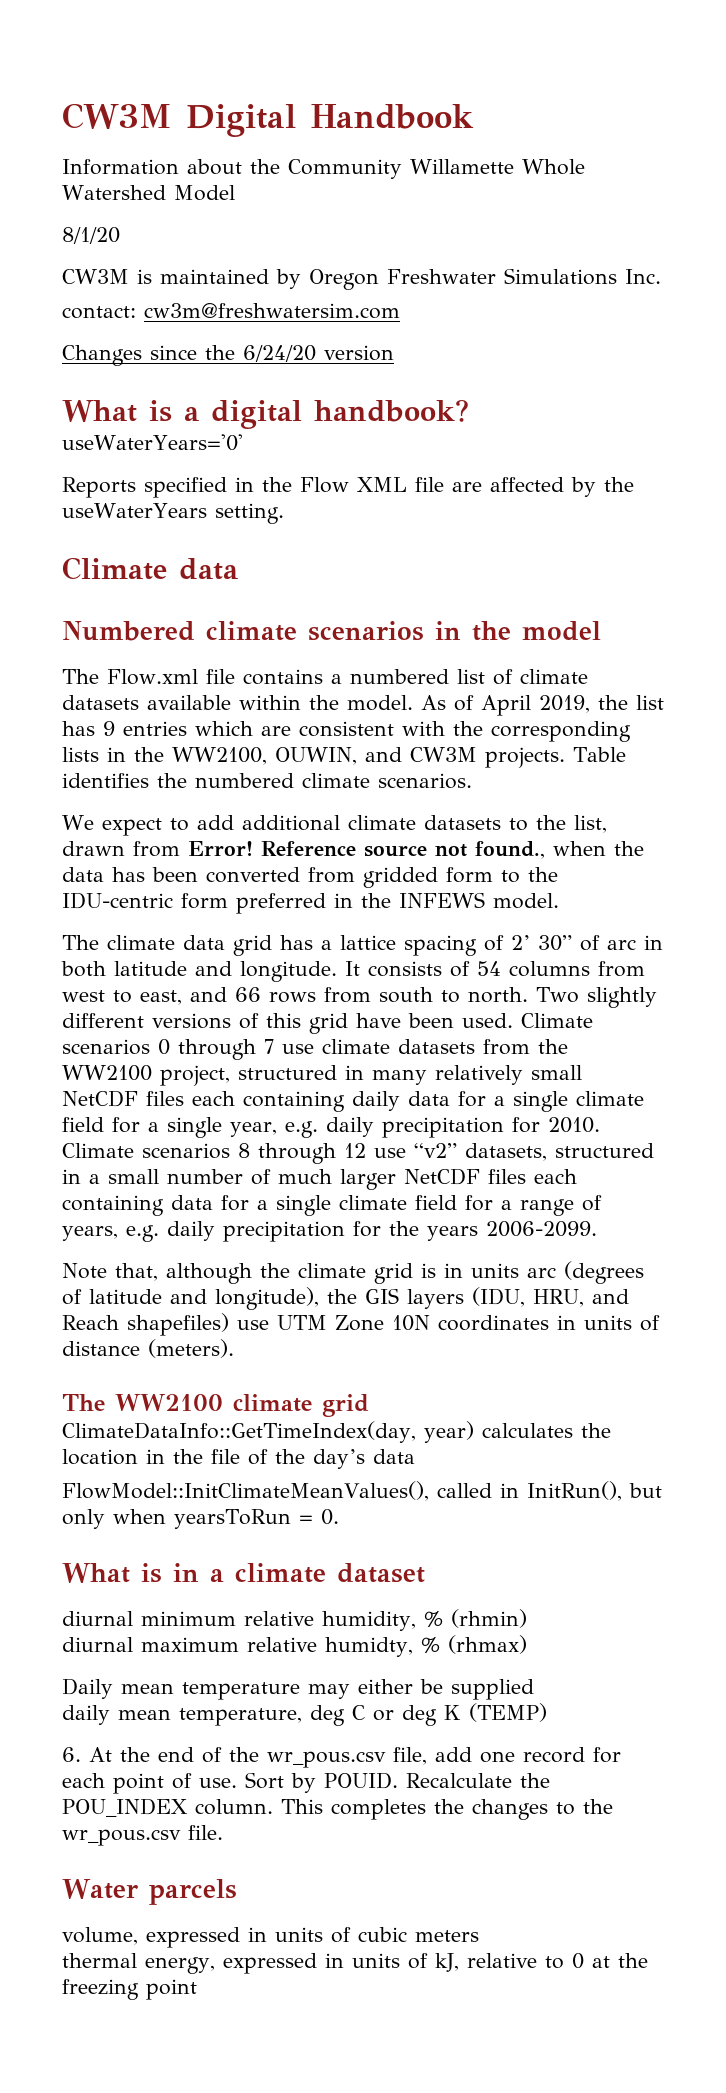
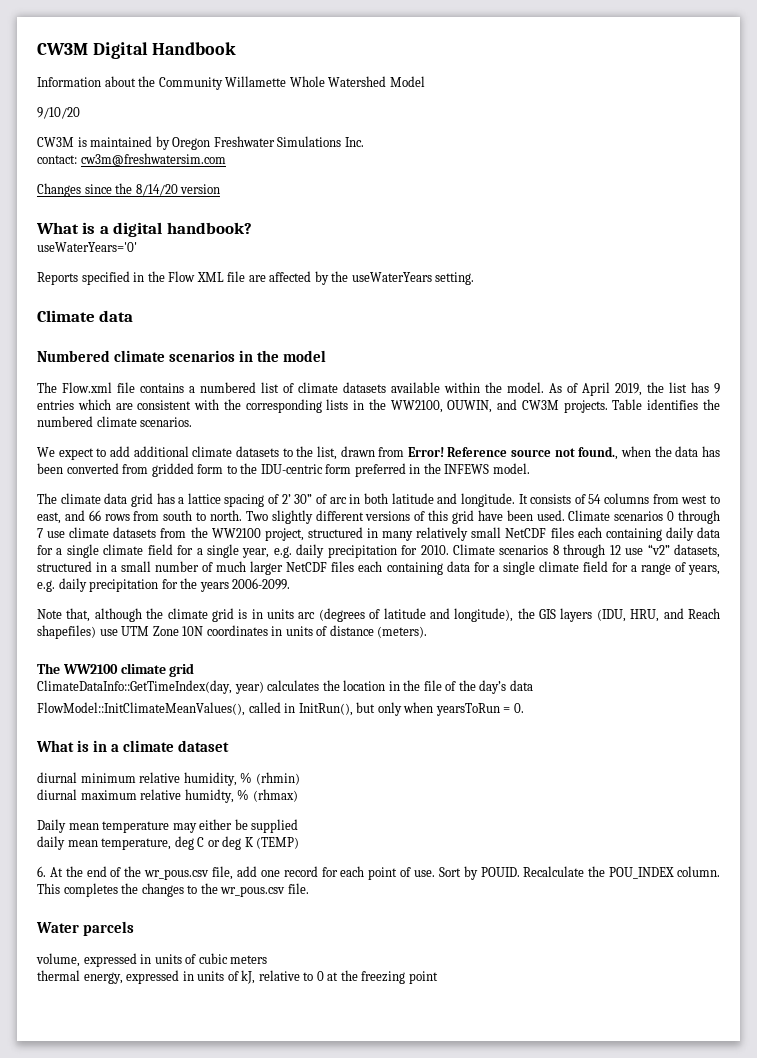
- 8/1/20
+ 9/10/20
- Changes since the 6/24/20 version
+ Changes since the 8/14/20 version

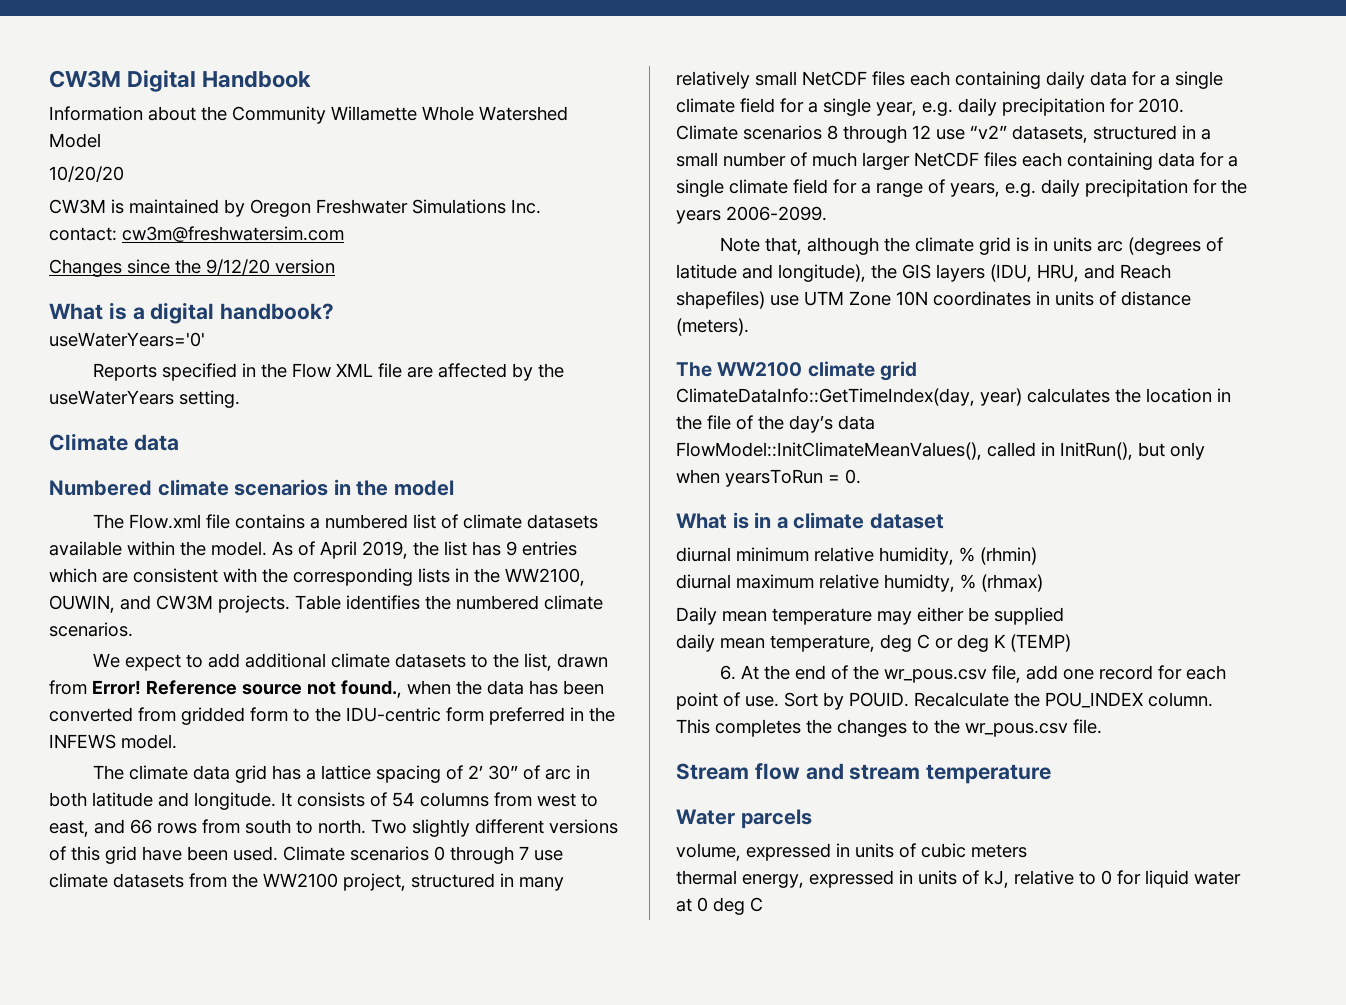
- 9/10/20
+ 10/20/20
- Changes since the 8/14/20 version
+ Changes since the 9/12/20 version
+ Stream flow and stream temperature
- thermal energy, expressed in units of kJ, relative to 0 at the freezing point
+ thermal energy, expressed in units of kJ, relative to 0 for liquid water at 0 deg C

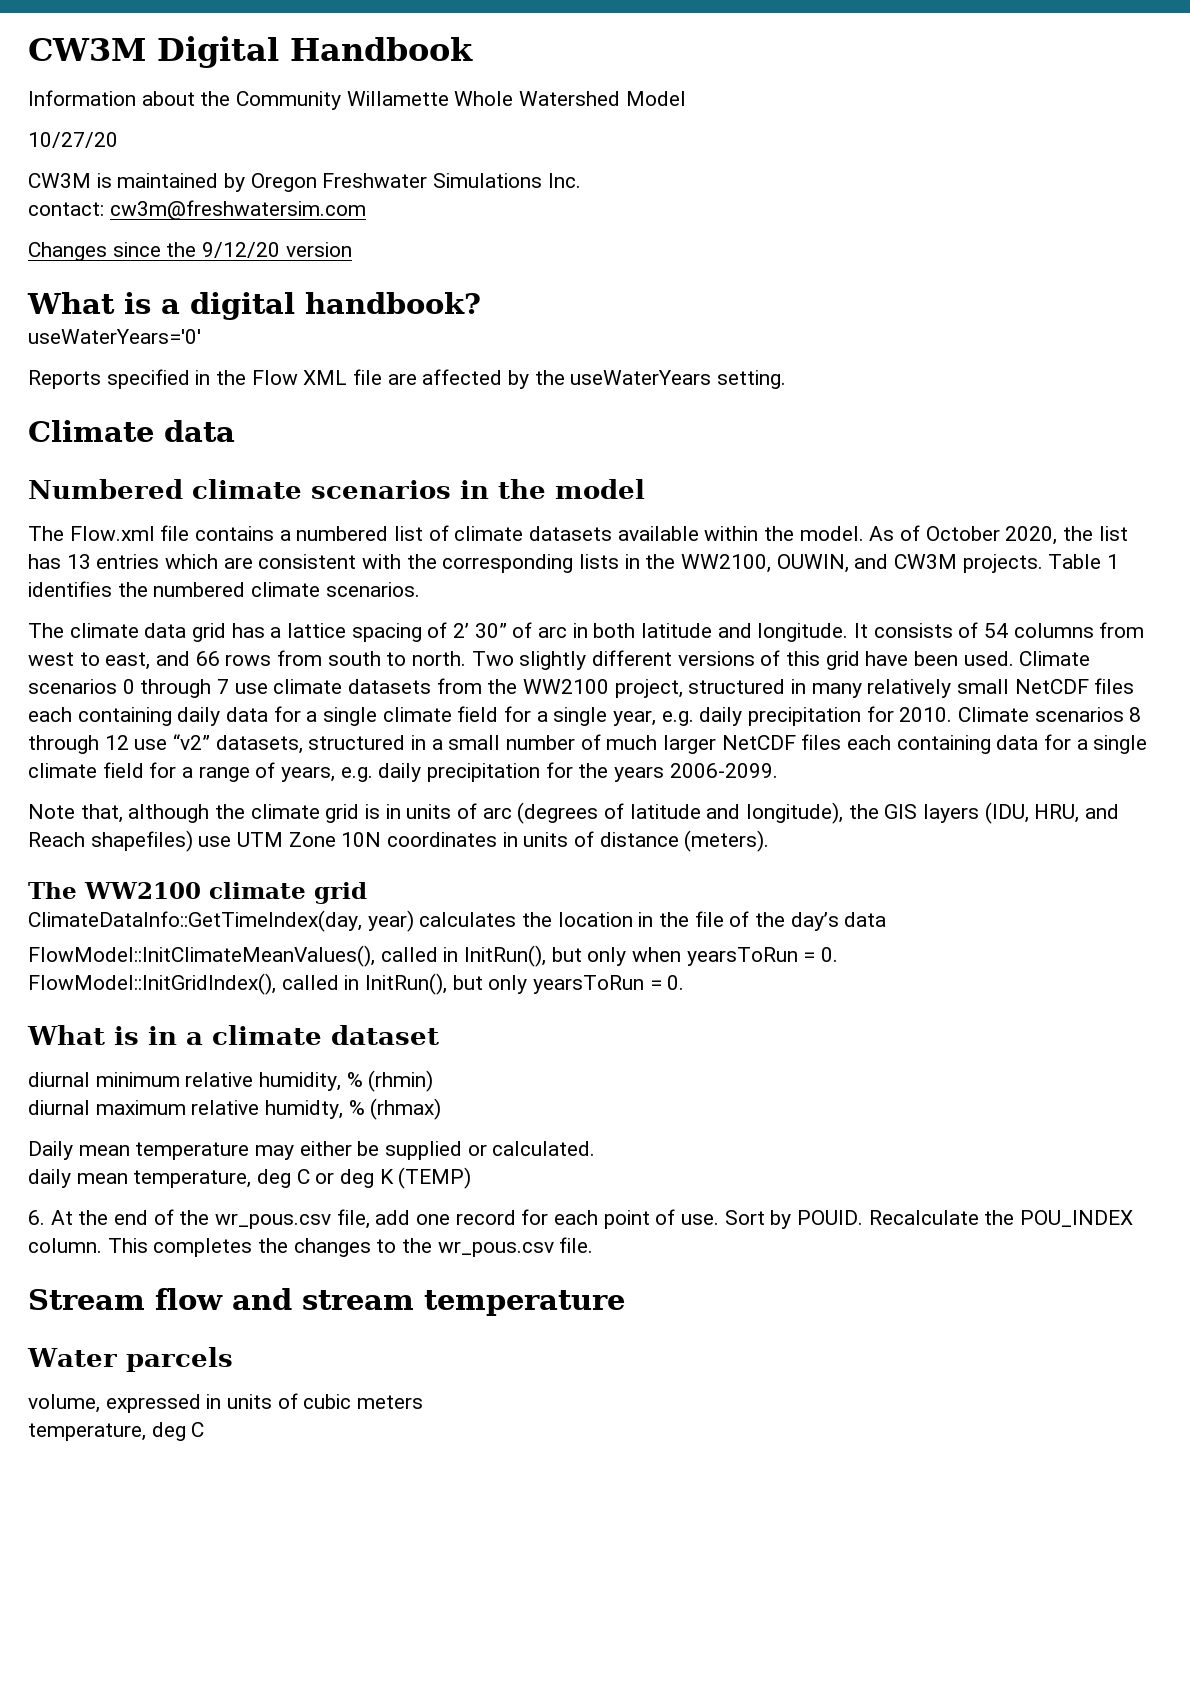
- 10/20/20
+ 10/27/20
- As of April 2019, the list has 9 entries which are consistent with the corresponding lists in the WW2100, OUWIN, and CW3M projects.
+ As of October 2020, the list has 13 entries which are consistent with the corresponding lists in the WW2100, OUWIN, and CW3M projects.
- Table identifies the numbered climate scenarios.
+ Table 1 identifies the numbered climate scenarios.
- We expect to add additional climate datasets to the list, drawn from Error! Reference source not found., when the data has been converted from gridded form to the IDU-centric form preferred in the INFEWS model.
- Note that, although the climate grid is in units arc (degrees of latitude and longitude), the GIS layers (IDU, HRU, and Reach shapefiles) use UTM Zone 10N coordinates in units of distance (meters).
+ Note that, although the climate grid is in units of arc (degrees of latitude and longitude), the GIS layers (IDU, HRU, and Reach shapefiles) use UTM Zone 10N coordinates in units of distance (meters).
+ FlowModel::InitGridIndex(), called in InitRun(), but only yearsToRun = 0.
- Daily mean temperature may either be supplied
+ Daily mean temperature may either be supplied or calculated.
  volume, expressed in units of cubic meters
- thermal energy, expressed in units of kJ, relative to 0 for liquid water at 0 deg C
+ temperature, deg C

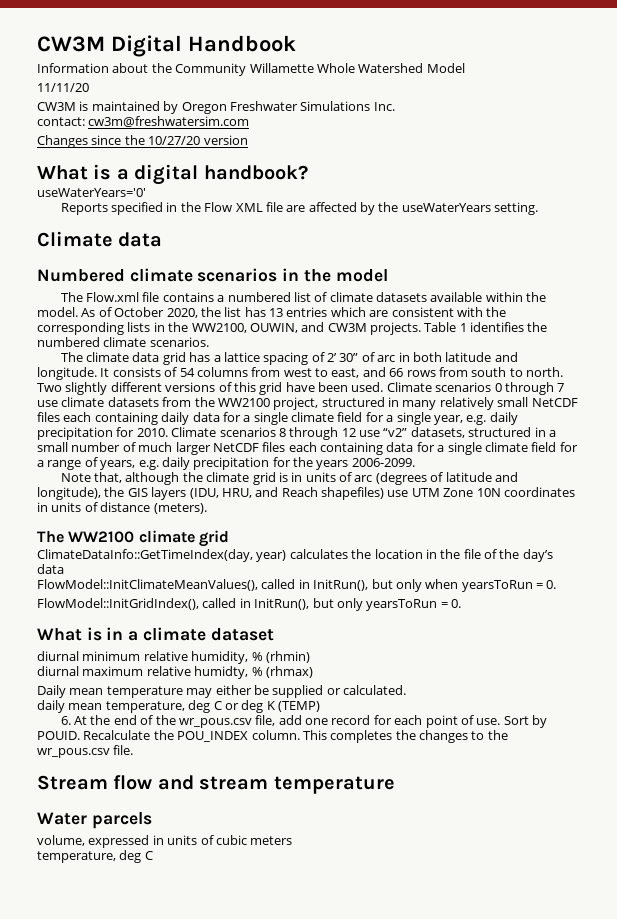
- 10/27/20
+ 11/11/20
- Changes since the 9/12/20 version
+ Changes since the 10/27/20 version

